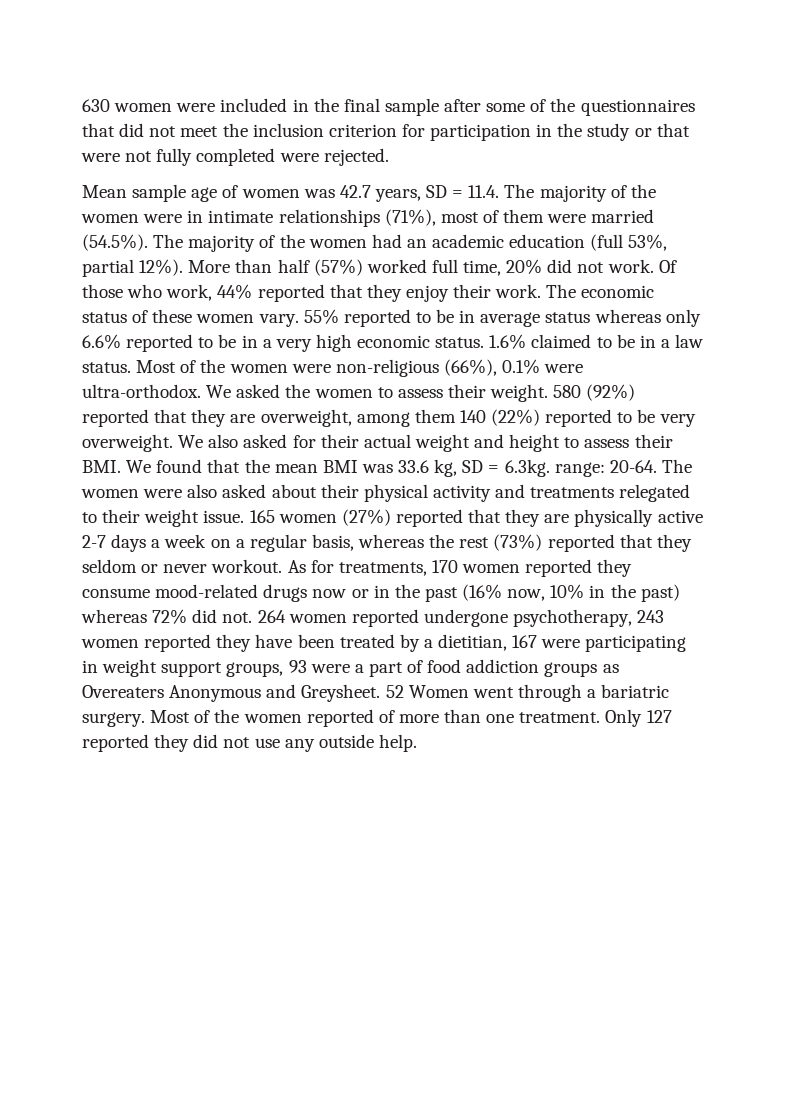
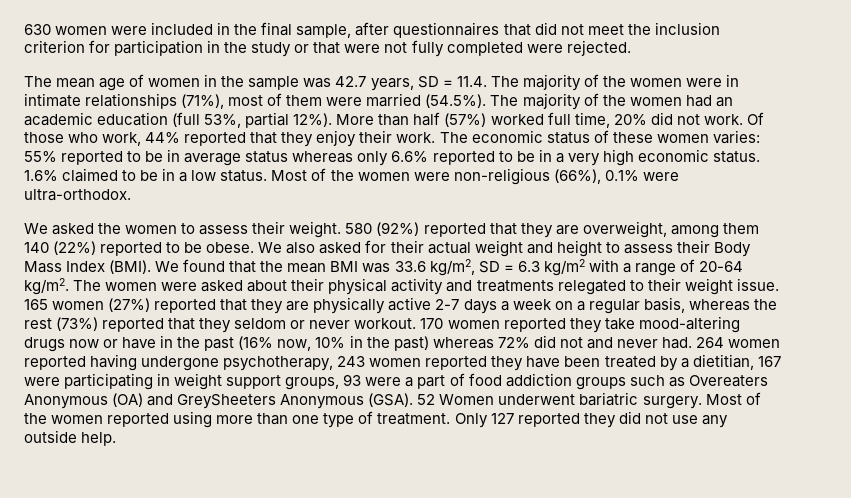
- 630 women were included in the final sample after some of the questionnaires that did not meet the inclusion criterion for participation in the study or that were not fully completed were rejected.
+ 630 women were included in the final sample, after questionnaires that did not meet the inclusion criterion for participation in the study or that were not fully completed were rejected.
- Mean sample age of women was 42.7 years, SD = 11.4. The majority of the women were in intimate relationships (71%), most of them were married (54.5%). The majority of the women had an academic education (full 53%, partial 12%).
+ The mean age of women in the sample was 42.7 years, SD = 11.4. The majority of the women were in intimate relationships (71%), most of them were married (54.5%). The majority of the women had an academic education (full 53%, partial 12%).
- The economic status of these women vary. 55% reported to be in average status whereas only 6.6% reported to be in a very high economic status.
+ The economic status of these women varies: 55% reported to be in average status whereas only 6.6% reported to be in a very high economic status.
- 1.6% claimed to be in a law status.
+ 1.6% claimed to be in a low status.
- Most of the women were non-religious (66%), 0.1% were ultra-orthodox. We asked the women to assess their weight.
+ Most of the women were non-religious (66%), 0.1% were ultra-orthodox.
+ We asked the women to assess their weight.
- 580 (92%) reported that they are overweight, among them 140 (22%) reported to be very overweight.
+ 580 (92%) reported that they are overweight, among them 140 (22%) reported to be obese.
- We also asked for their actual weight and height to assess their BMI. We found that the mean BMI was 33.6 kg, SD = 6.3kg. range: 20-64.
+ We also asked for their actual weight and height to assess their Body Mass Index (BMI). We found that the mean BMI was 33.6 kg/m2, SD = 6.3 kg/m2 with a range of 20-64 kg/m2.
- The women were also asked about their physical activity and treatments relegated to their weight issue.
+ The women were asked about their physical activity and treatments relegated to their weight issue.
- As for treatments, 170 women reported they consume mood-related drugs now or in the past (16% now, 10% in the past) whereas 72% did not.
+ 170 women reported they take mood-altering drugs now or have in the past (16% now, 10% in the past) whereas 72% did not and never had.
- 264 women reported undergone psychotherapy, 243 women reported they have been treated by a dietitian, 167 were participating in weight support groups, 93 were a part of food addiction groups as Overeaters Anonymous and Greysheet. 52 Women went through a bariatric surgery.
+ 264 women reported having undergone psychotherapy, 243 women reported they have been treated by a dietitian, 167 were participating in weight support groups, 93 were a part of food addiction groups such as Overeaters Anonymous (OA) and GreySheeters Anonymous (GSA). 52 Women underwent bariatric surgery.
- Most of the women reported of more than one treatment.
+ Most of the women reported using more than one type of treatment.

